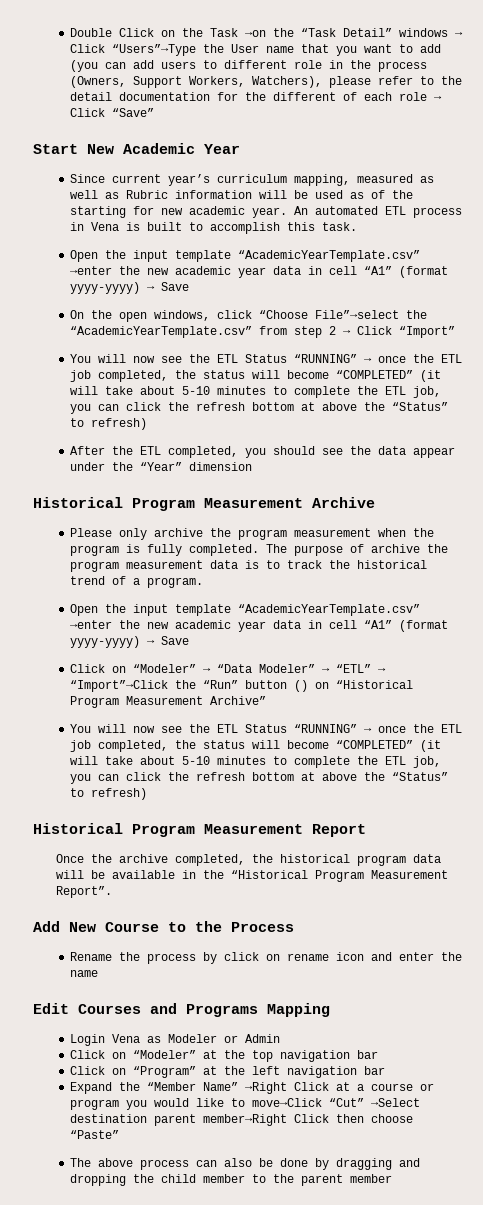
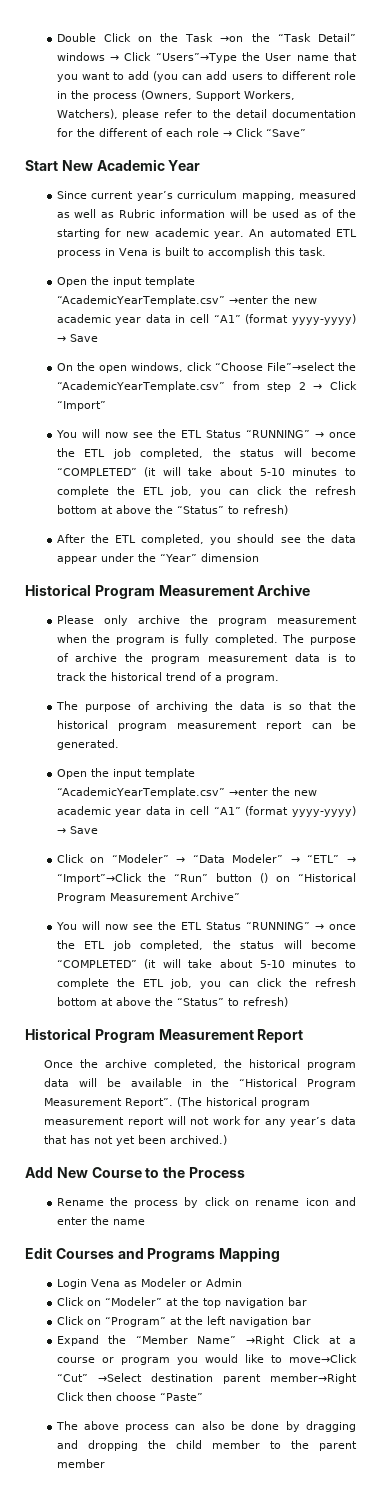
+ The purpose of archiving the data is so that the historical program measurement report can be generated.
+ (The historical program measurement report will not work for any year’s data that has not yet been archived.)

